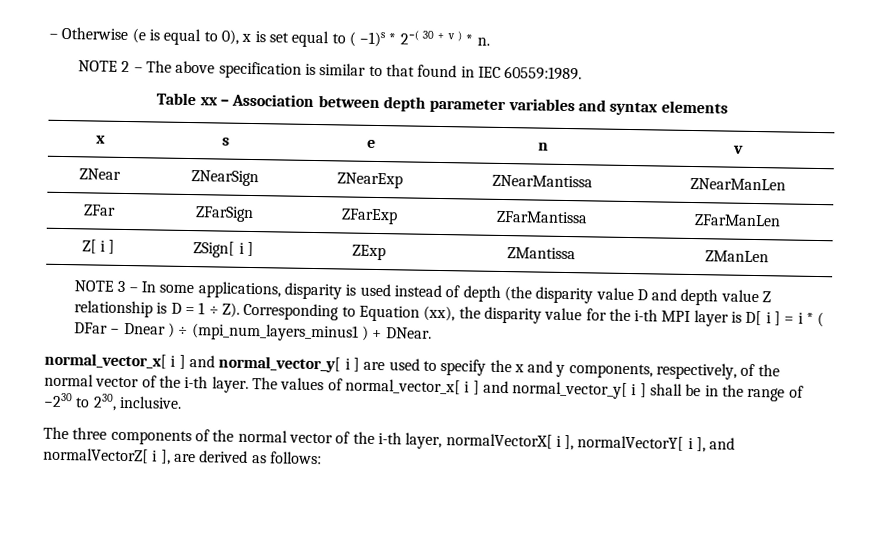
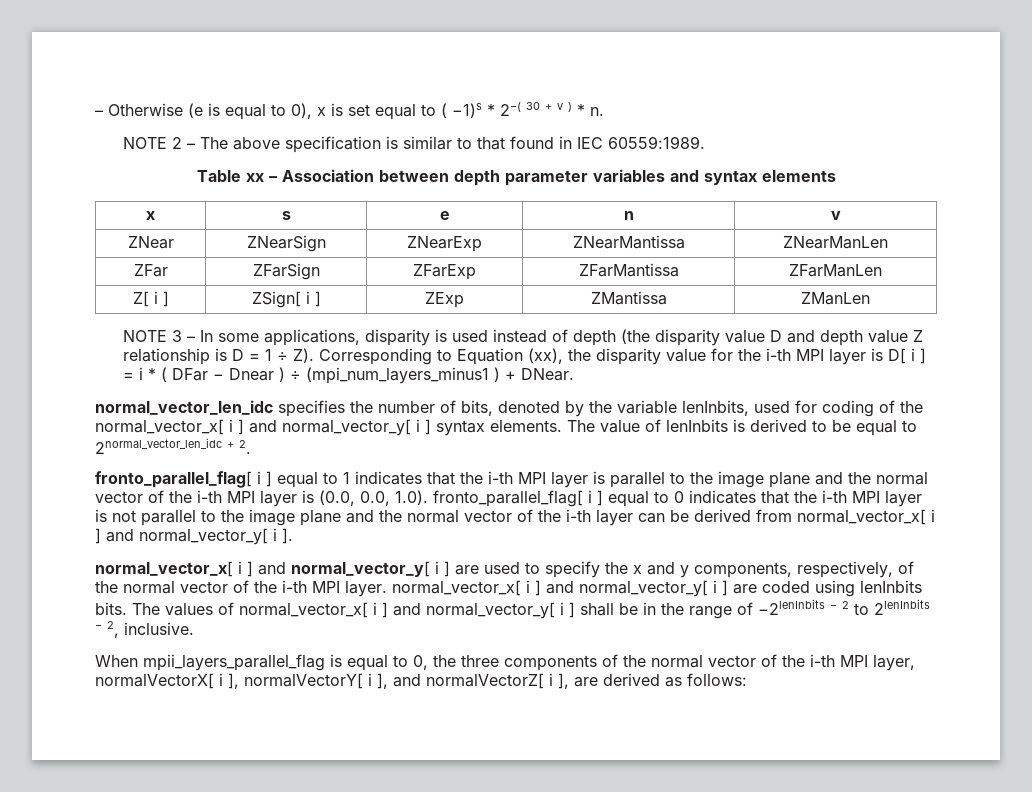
+ normal_vector_len_idc specifies the number of bits, denoted by the variable lenInbits, used for coding of the normal_vector_x[ i ] and normal_vector_y[ i ] syntax elements. The value of lenInbits is derived to be equal to 2normal_vector_len_idc + 2.
+ fronto_parallel_flag[ i ] equal to 1 indicates that the i-th MPI layer is parallel to the image plane and the normal vector of the i-th MPI layer is (0.0, 0.0, 1.0). fronto_parallel_flag[ i ] equal to 0 indicates that the i-th MPI layer is not parallel to the image plane and the normal vector of the i-th layer can be derived from normal_vector_x[ i ] and normal_vector_y[ i ].
- normal_vector_x[ i ] and normal_vector_y[ i ] are used to specify the x and y components, respectively, of the normal vector of the i-th layer.
+ normal_vector_x[ i ] and normal_vector_y[ i ] are used to specify the x and y components, respectively, of the normal vector of the i-th MPI layer. normal_vector_x[ i ] and normal_vector_y[ i ] are coded using lenInbits bits.
- The values of normal_vector_x[ i ] and normal_vector_y[ i ] shall be in the range of −230 to 230, inclusive.
- The three components of the normal vector of the i-th layer, normalVectorX[ i ], normalVectorY[ i ], and normalVectorZ[ i ], are derived as follows:
+ The values of normal_vector_x[ i ] and normal_vector_y[ i ] shall be in the range of −2lenInbits − 2 to 2lenInbits − 2, inclusive.
+ When mpii_layers_parallel_flag is equal to 0, the three components of the normal vector of the i-th MPI layer, normalVectorX[ i ], normalVectorY[ i ], and normalVectorZ[ i ], are derived as follows:

